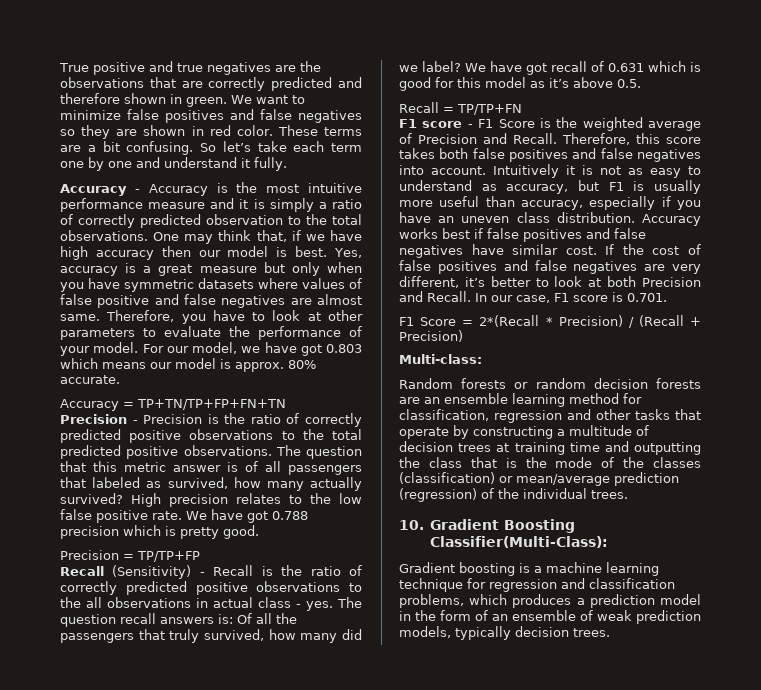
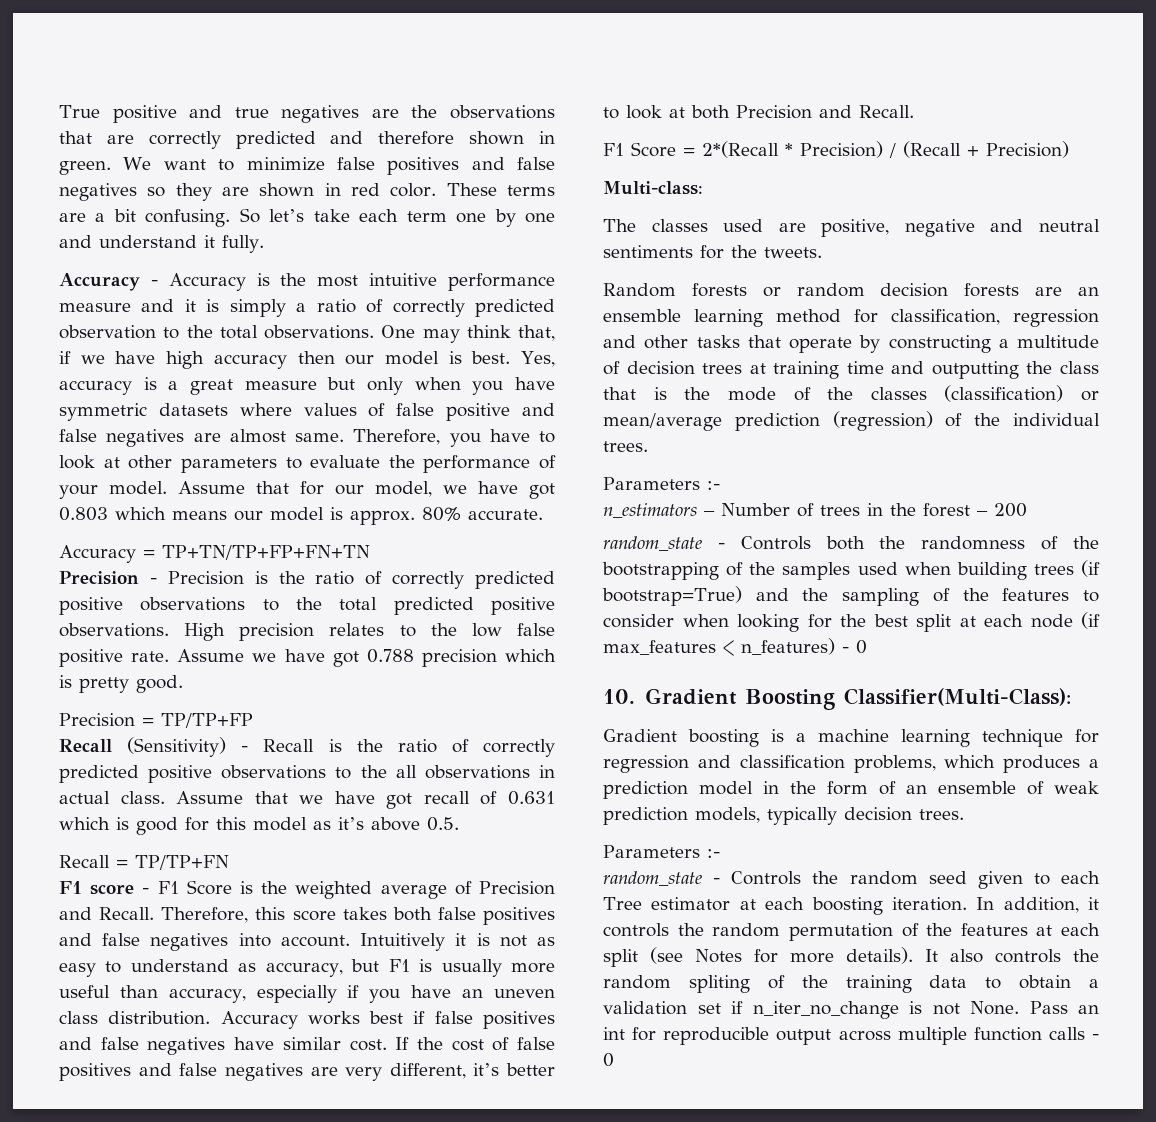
- For our model, we have got 0.803 which means our model is approx. 80% accurate.
+ Assume that for our model, we have got 0.803 which means our model is approx. 80% accurate.
- The question that this metric answer is of all passengers that labeled as survived, how many actually survived?
- We have got 0.788 precision which is pretty good.
+ Assume we have got 0.788 precision which is pretty good.
- Recall (Sensitivity) - Recall is the ratio of correctly predicted positive observations to the all observations in actual class - yes. The question recall answers is: Of all the passengers that truly survived, how many did we label? We have got recall of 0.631 which is good for this model as it’s above 0.5.
+ Recall (Sensitivity) - Recall is the ratio of correctly predicted positive observations to the all observations in actual class. Assume that we have got recall of 0.631 which is good for this model as it’s above 0.5.
- In our case, F1 score is 0.701.
+ The classes used are positive, negative and neutral sentiments for the tweets.
  Random forests or random decision forests are an ensemble learning method for classification, regression and other tasks that operate by constructing a multitude of decision trees at training time and outputting the class that is the mode of the classes (classification) or mean/average prediction (regression) of the individual trees.
+ Parameters :-
+ n_estimators – Number of trees in the forest – 200
+ random_state - Controls both the randomness of the bootstrapping of the samples used when building trees (if bootstrap=True) and the sampling of the features to consider when looking for the best split at each node (if max_features < n_features) - 0
  Gradient boosting is a machine learning technique for regression and classification problems, which produces a prediction model in the form of an ensemble of weak prediction models, typically decision trees.
+ Parameters :-
+ random_state - Controls the random seed given to each Tree estimator at each boosting iteration. In addition, it controls the random permutation of the features at each split (see Notes for more details). It also controls the random spliting of the training data to obtain a validation set if n_iter_no_change is not None. Pass an int for reproducible output across multiple function calls - 0

